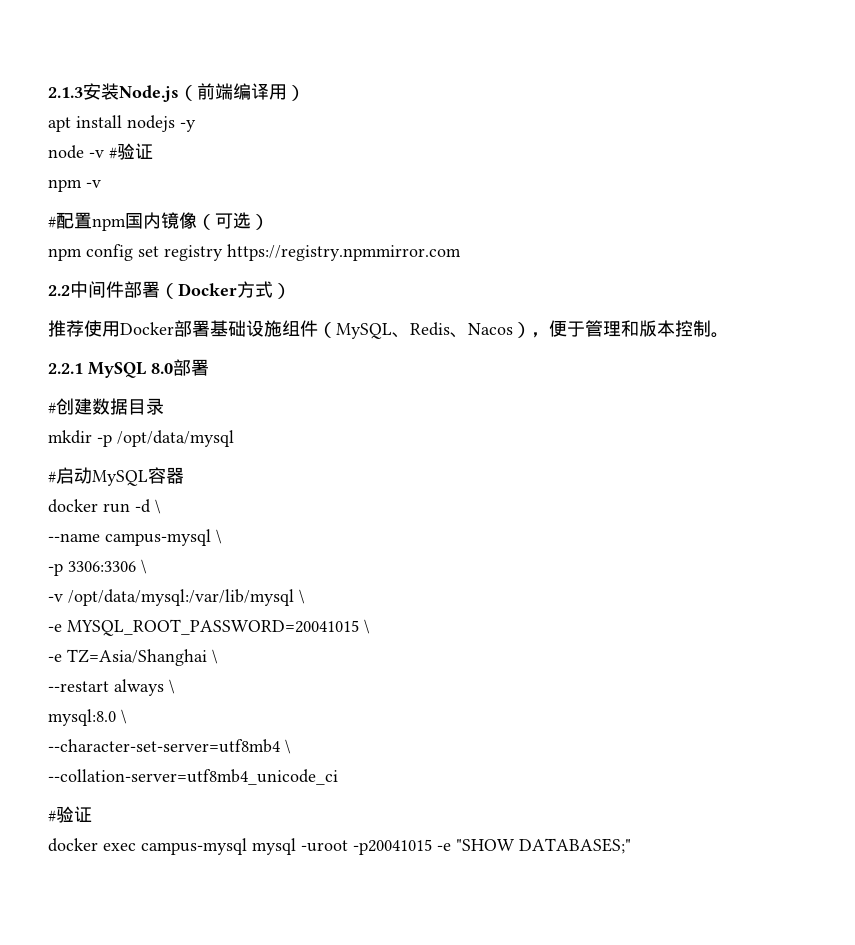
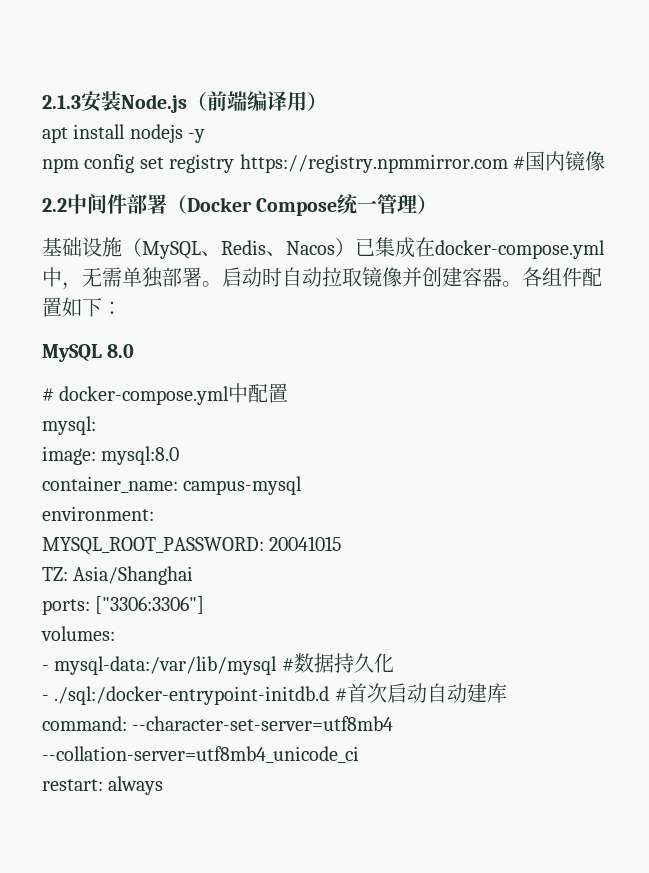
- node -v #验证
- npm -v
- #配置npm国内镜像（可选）
- npm config set registry https://registry.npmmirror.com
+ npm config set registry https://registry.npmmirror.com #国内镜像
- 2.2中间件部署（Docker方式）
- 推荐使用Docker部署基础设施组件（MySQL、Redis、Nacos），便于管理和版本控制。
- 2.2.1 MySQL 8.0部署
- #创建数据目录
- mkdir -p /opt/data/mysql
- #启动MySQL容器
- docker run -d \
- --name campus-mysql \
- -p 3306:3306 \
- -v /opt/data/mysql:/var/lib/mysql \
- -e MYSQL_ROOT_PASSWORD=20041015 \
- -e TZ=Asia/Shanghai \
- --restart always \
- mysql:8.0 \
- --character-set-server=utf8mb4 \
- --collation-server=utf8mb4_unicode_ci
- #验证
- docker exec campus-mysql mysql -uroot -p20041015 -e "SHOW DATABASES;"
+ 2.2中间件部署（Docker Compose统一管理）
+ 基础设施（MySQL、Redis、Nacos）已集成在docker-compose.yml中，无需单独部署。启动时自动拉取镜像并创建容器。各组件配置如下：
+ MySQL 8.0
+ # docker-compose.yml中配置
+ mysql:
+ image: mysql:8.0
+ container_name: campus-mysql
+ environment:
+ MYSQL_ROOT_PASSWORD: 20041015
+ TZ: Asia/Shanghai
+ ports: ["3306:3306"]
+ volumes:
+ - mysql-data:/var/lib/mysql #数据持久化
+ - ./sql:/docker-entrypoint-initdb.d #首次启动自动建库
+ command: --character-set-server=utf8mb4 --collation-server=utf8mb4_unicode_ci
+ restart: always

